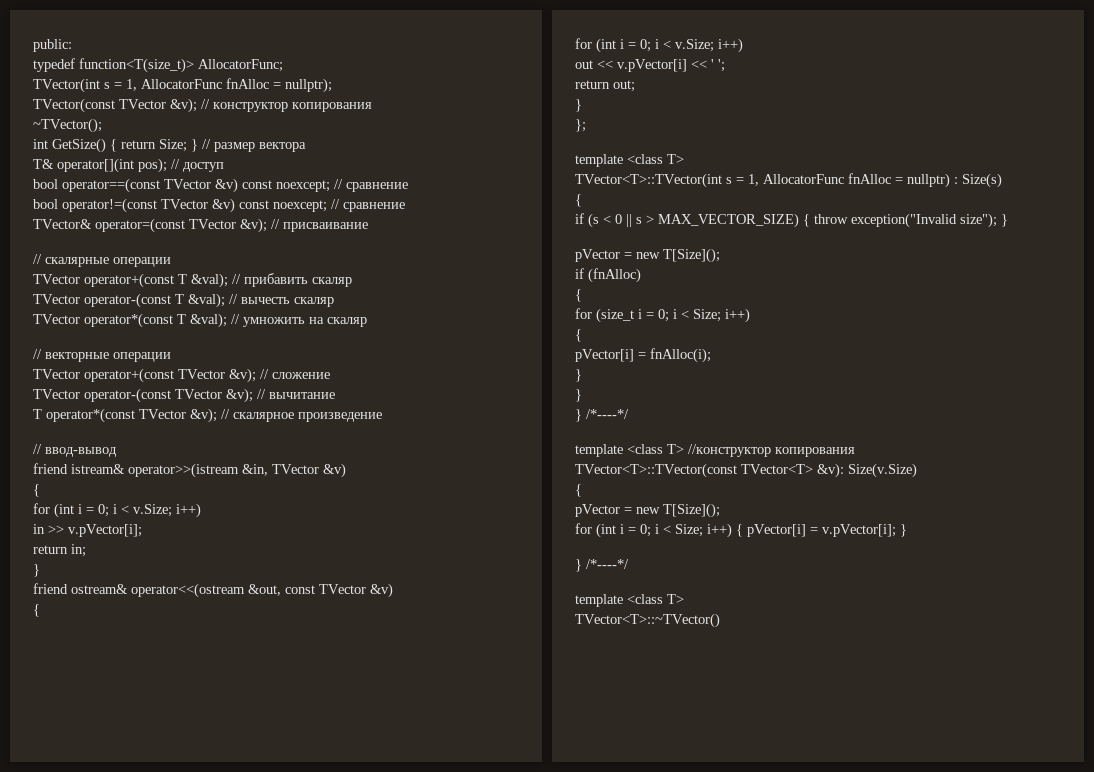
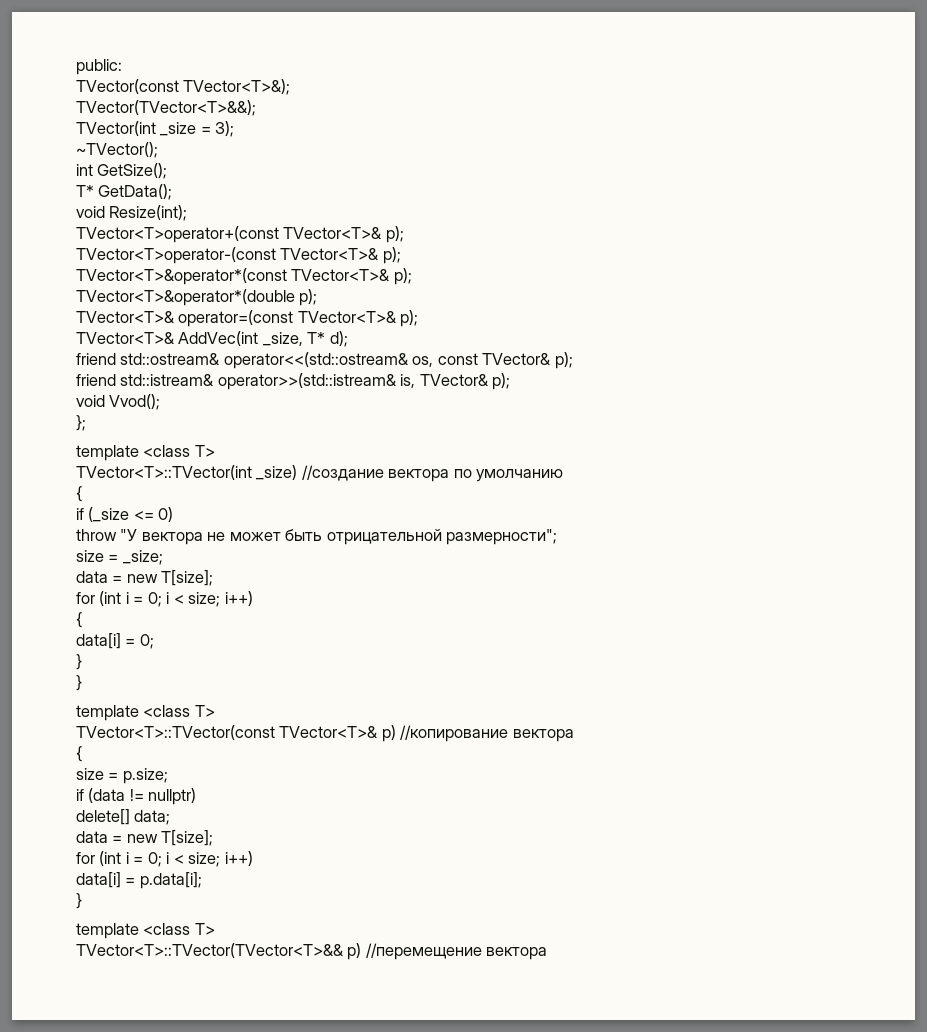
- typedef function<T(size_t)> AllocatorFunc;
- TVector(int s = 1, AllocatorFunc fnAlloc = nullptr);
- TVector(const TVector &v); // конструктор копирования
+ TVector(const TVector<T>&);
+ TVector(TVector<T>&&);
+ TVector(int _size = 3);
  ~TVector();
- int GetSize() { return Size; } // размер вектора
- T& operator[](int pos); // доступ
- bool operator==(const TVector &v) const noexcept; // сравнение
- bool operator!=(const TVector &v) const noexcept; // сравнение
- TVector& operator=(const TVector &v); // присваивание
- // скалярные операции
- TVector operator+(const T &val); // прибавить скаляр
- TVector operator-(const T &val); // вычесть скаляр
- TVector operator*(const T &val); // умножить на скаляр
- // векторные операции
- TVector operator+(const TVector &v); // сложение
- TVector operator-(const TVector &v); // вычитание
- T operator*(const TVector &v); // скалярное произведение
- // ввод-вывод
- friend istream& operator>>(istream &in, TVector &v)
- {
- for (int i = 0; i < v.Size; i++)
- in >> v.pVector[i];
- return in;
- }
- friend ostream& operator<<(ostream &out, const TVector &v)
- {
- for (int i = 0; i < v.Size; i++)
- out << v.pVector[i] << ' ';
- return out;
- }
+ int GetSize();
+ T* GetData();
+ void Resize(int);
+ TVector<T>operator+(const TVector<T>& p);
+ TVector<T>operator-(const TVector<T>& p);
+ TVector<T>&operator*(const TVector<T>& p);
+ TVector<T>&operator*(double p);
+ TVector<T>& operator=(const TVector<T>& p);
+ TVector<T>& AddVec(int _size, T* d);
+ friend std::ostream& operator<<(std::ostream& os, const TVector& p);
+ friend std::istream& operator>>(std::istream& is, TVector& p);
+ void Vvod();
  };
  template <class T>
- TVector<T>::TVector(int s = 1, AllocatorFunc fnAlloc = nullptr) : Size(s)
+ TVector<T>::TVector(int _size) //создание вектора по умолчанию
  {
- if (s < 0 || s > MAX_VECTOR_SIZE) { throw exception("Invalid size"); }
- pVector = new T[Size]();
- if (fnAlloc)
+ if (_size <= 0)
+ throw "У вектора не может быть отрицательной размерности";
+ size = _size;
+ data = new T[size];
+ for (int i = 0; i < size; i++)
  {
- for (size_t i = 0; i < Size; i++)
- {
- pVector[i] = fnAlloc(i);
+ data[i] = 0;
  }
  }
- } /*----*/
- template <class T> //конструктор копирования
- TVector<T>::TVector(const TVector<T> &v): Size(v.Size)
+ template <class T>
+ TVector<T>::TVector(const TVector<T>& p) //копирование вектора
  {
- pVector = new T[Size]();
- for (int i = 0; i < Size; i++) { pVector[i] = v.pVector[i]; }
- } /*----*/
+ size = p.size;
+ if (data != nullptr)
+ delete[] data;
+ data = new T[size];
+ for (int i = 0; i < size; i++)
+ data[i] = p.data[i];
+ }
  template <class T>
- TVector<T>::~TVector()
+ TVector<T>::TVector(TVector<T>&& p) //перемещение вектора

